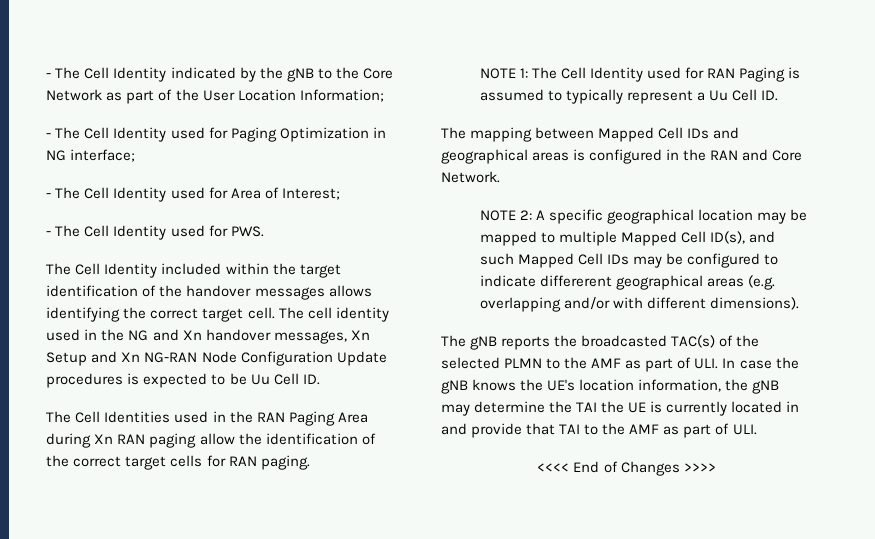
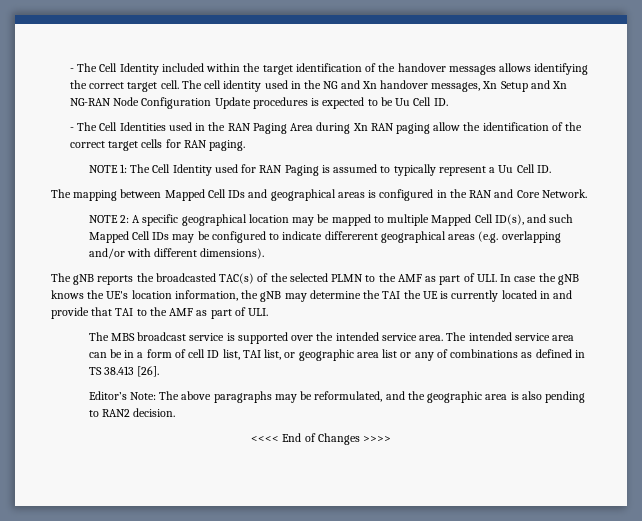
- - The Cell Identity indicated by the gNB to the Core Network as part of the User Location Information;
- - The Cell Identity used for Paging Optimization in NG interface;
- - The Cell Identity used for Area of Interest;
- - The Cell Identity used for PWS.
- The Cell Identity included within the target identification of the handover messages allows identifying the correct target cell.
+ - The Cell Identity included within the target identification of the handover messages allows identifying the correct target cell.
- The Cell Identities used in the RAN Paging Area during Xn RAN paging allow the identification of the correct target cells for RAN paging.
+ - The Cell Identities used in the RAN Paging Area during Xn RAN paging allow the identification of the correct target cells for RAN paging.
+ The MBS broadcast service is supported over the intended service area. The intended service area can be in a form of cell ID list, TAI list, or geographic area list or any of combinations as defined in TS 38.413 [26].
+ Editor’s Note: The above paragraphs may be reformulated, and the geographic area is also pending to RAN2 decision.

